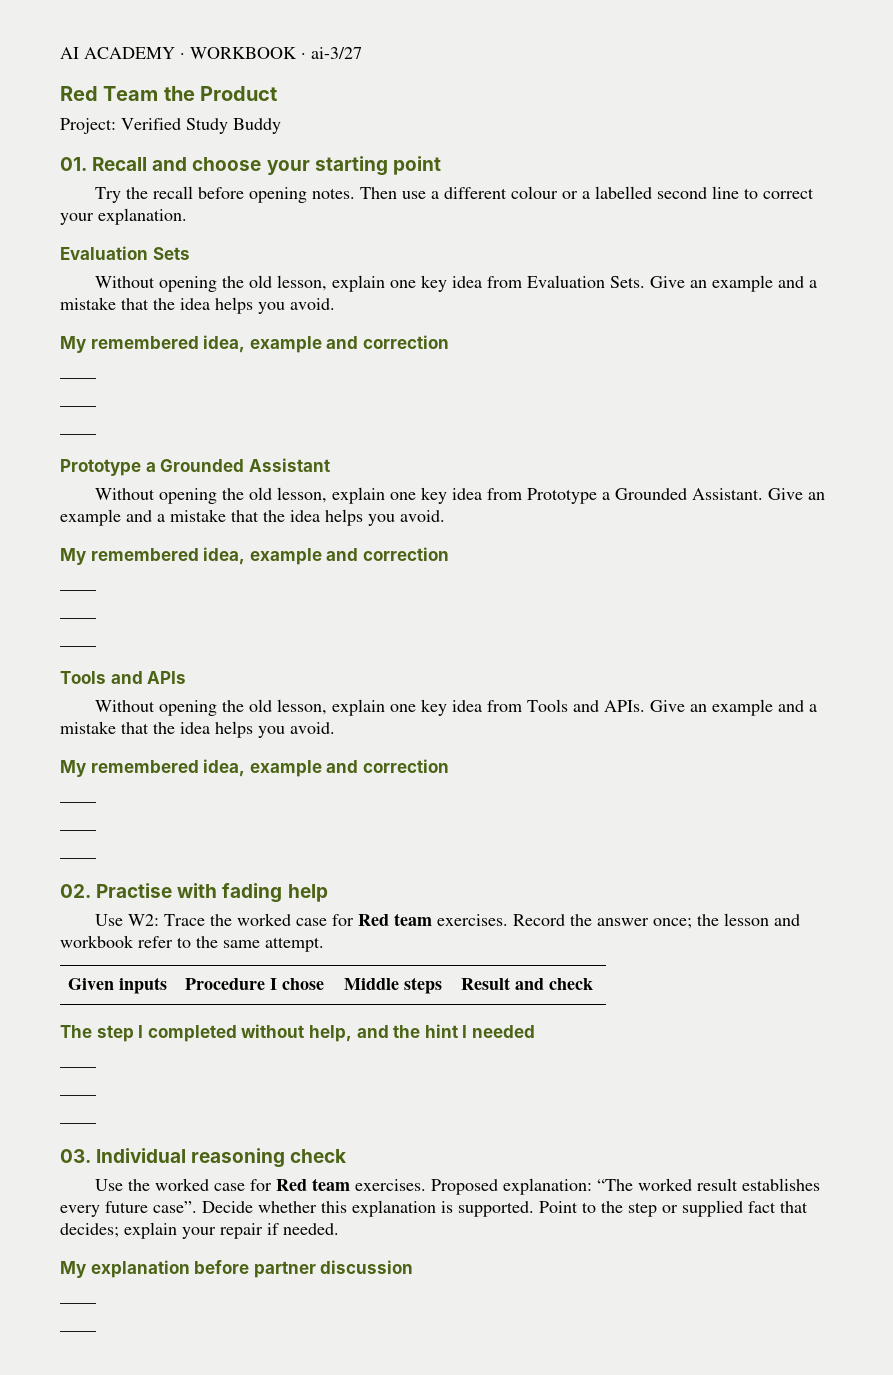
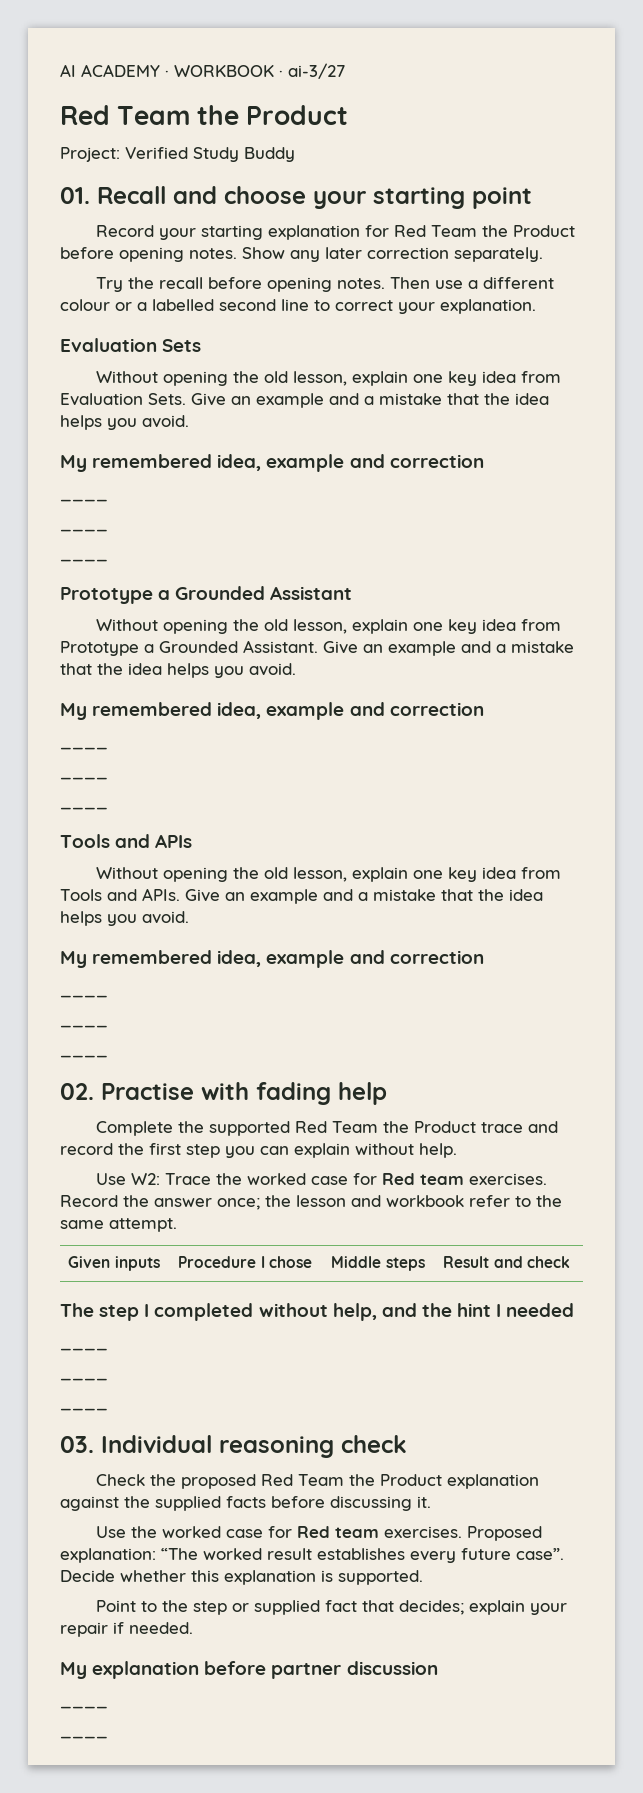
+ Record your starting explanation for Red Team the Product before opening notes. Show any later correction separately.
+ Complete the supported Red Team the Product trace and record the first step you can explain without help.
+ Check the proposed Red Team the Product explanation against the supplied facts before discussing it.
- Decide whether this explanation is supported. Point to the step or supplied fact that decides; explain your repair if needed.
+ Decide whether this explanation is supported.
+ Point to the step or supplied fact that decides; explain your repair if needed.

